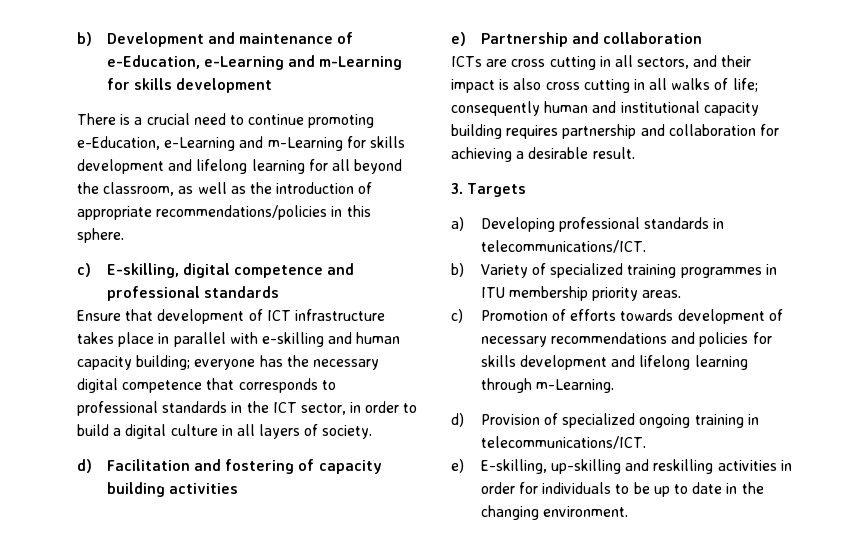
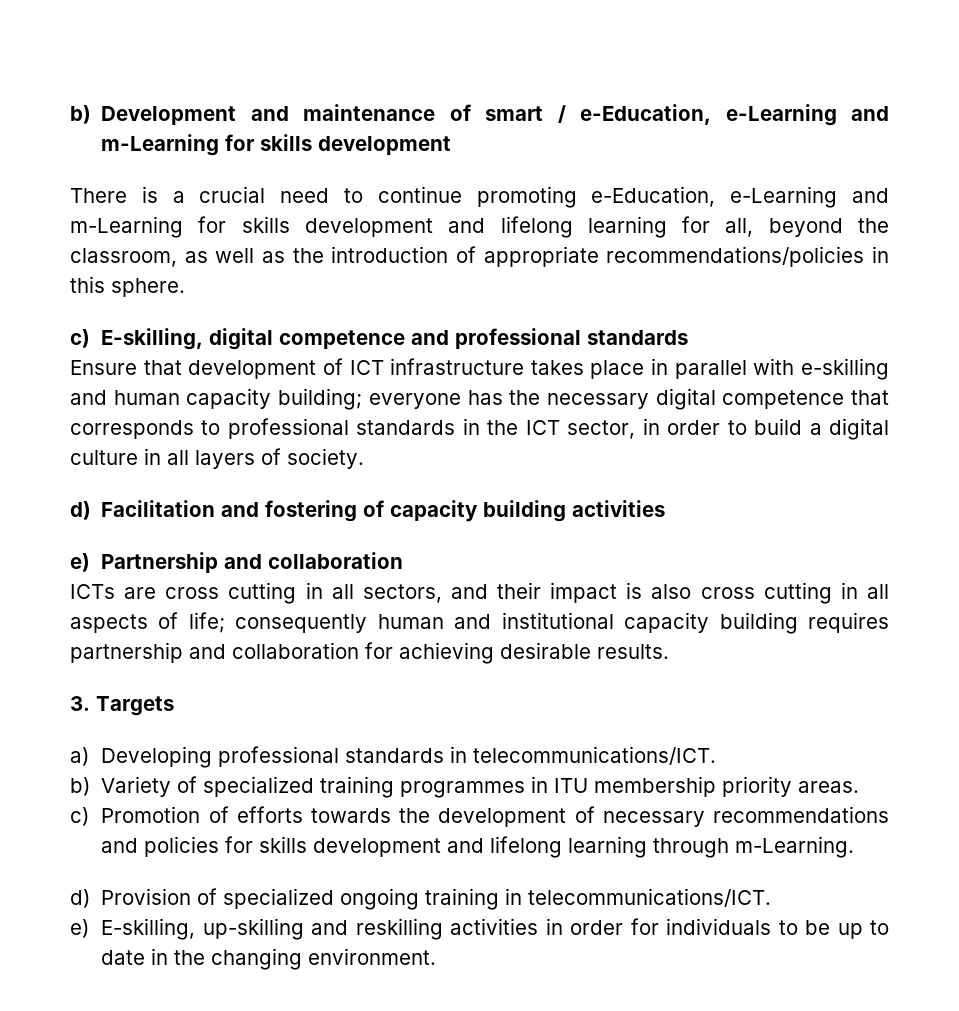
- b) Development and maintenance of e-Education, e-Learning and m-Learning for skills development
+ b) Development and maintenance of smart / e-Education, e-Learning and m-Learning for skills development
- There is a crucial need to continue promoting e-Education, e-Learning and m-Learning for skills development and lifelong learning for all beyond the classroom, as well as the introduction of appropriate recommendations/policies in this sphere.
+ There is a crucial need to continue promoting e-Education, e-Learning and m-Learning for skills development and lifelong learning for all, beyond the classroom, as well as the introduction of appropriate recommendations/policies in this sphere.
- ICTs are cross cutting in all sectors, and their impact is also cross cutting in all walks of life; consequently human and institutional capacity building requires partnership and collaboration for achieving a desirable result.
+ ICTs are cross cutting in all sectors, and their impact is also cross cutting in all aspects of life; consequently human and institutional capacity building requires partnership and collaboration for achieving desirable results.
- c) Promotion of efforts towards development of necessary recommendations and policies for skills development and lifelong learning through m-Learning.
+ c) Promotion of efforts towards the development of necessary recommendations and policies for skills development and lifelong learning through m-Learning.

